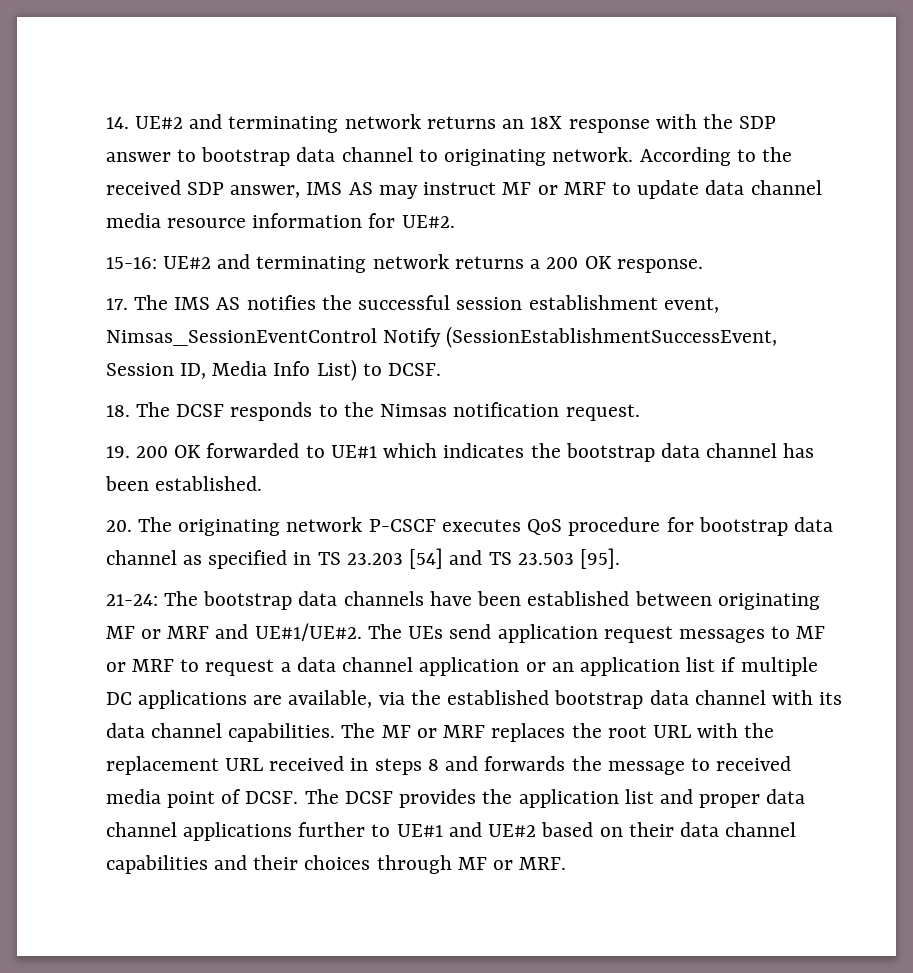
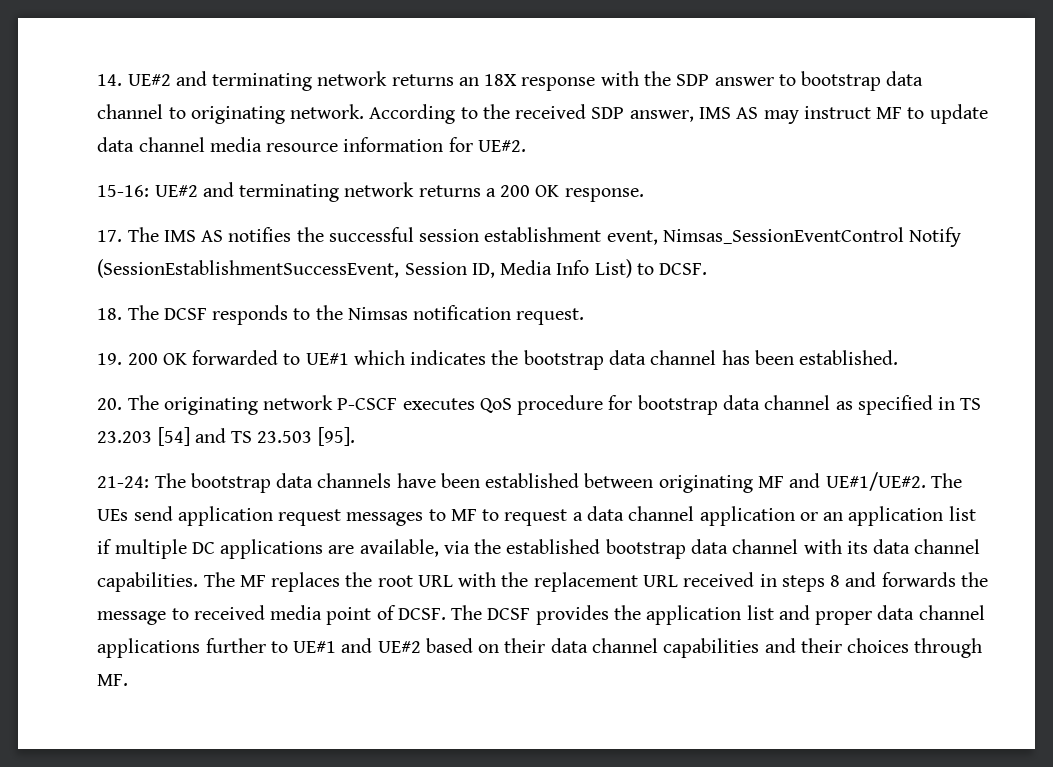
- According to the received SDP answer, IMS AS may instruct MF or MRF to update data channel media resource information for UE#2.
+ According to the received SDP answer, IMS AS may instruct MF to update data channel media resource information for UE#2.
- 21-24: The bootstrap data channels have been established between originating MF or MRF and UE#1/UE#2.
+ 21-24: The bootstrap data channels have been established between originating MF and UE#1/UE#2.
- The UEs send application request messages to MF or MRF to request a data channel application or an application list if multiple DC applications are available, via the established bootstrap data channel with its data channel capabilities.
+ The UEs send application request messages to MF to request a data channel application or an application list if multiple DC applications are available, via the established bootstrap data channel with its data channel capabilities.
- The MF or MRF replaces the root URL with the replacement URL received in steps 8 and forwards the message to received media point of DCSF.
+ The MF replaces the root URL with the replacement URL received in steps 8 and forwards the message to received media point of DCSF.
- The DCSF provides the application list and proper data channel applications further to UE#1 and UE#2 based on their data channel capabilities and their choices through MF or MRF.
+ The DCSF provides the application list and proper data channel applications further to UE#1 and UE#2 based on their data channel capabilities and their choices through MF.

